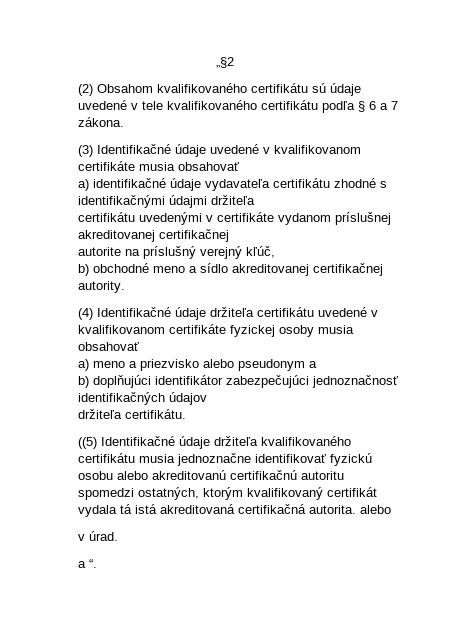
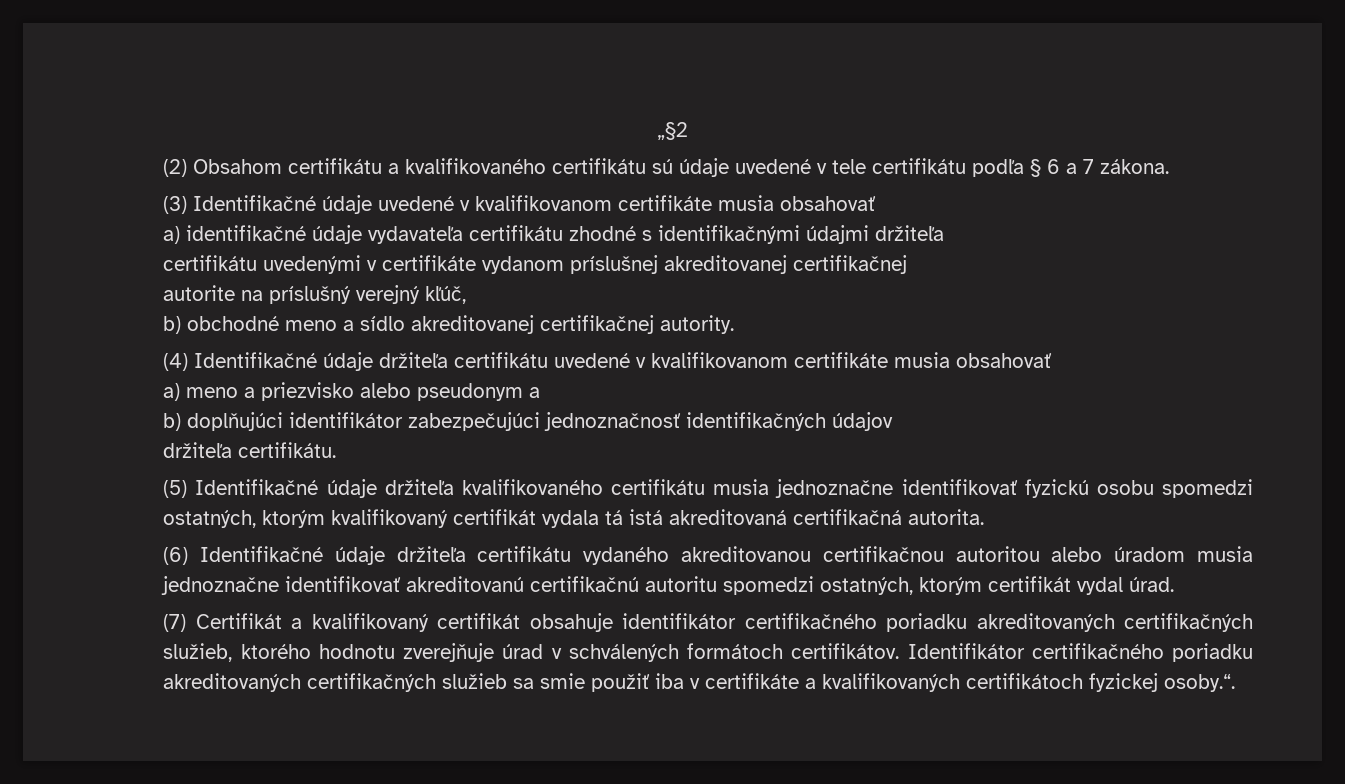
- (2) Obsahom kvalifikovaného certifikátu sú údaje uvedené v tele kvalifikovaného certifikátu podľa § 6 a 7 zákona.
+ (2) Obsahom certifikátu a kvalifikovaného certifikátu sú údaje uvedené v tele certifikátu podľa § 6 a 7 zákona.
- (4) Identifikačné údaje držiteľa certifikátu uvedené v kvalifikovanom certifikáte fyzickej osoby musia obsahovať
+ (4) Identifikačné údaje držiteľa certifikátu uvedené v kvalifikovanom certifikáte musia obsahovať
- ((5) Identifikačné údaje držiteľa kvalifikovaného certifikátu musia jednoznačne identifikovať fyzickú osobu alebo akreditovanú certifikačnú autoritu spomedzi ostatných, ktorým kvalifikovaný certifikát vydala tá istá akreditovaná certifikačná autorita. alebo
- v úrad.
- a “.
+ (5) Identifikačné údaje držiteľa kvalifikovaného certifikátu musia jednoznačne identifikovať fyzickú osobu spomedzi ostatných, ktorým kvalifikovaný certifikát vydala tá istá akreditovaná certifikačná autorita.
+ (6) Identifikačné údaje držiteľa certifikátu vydaného akreditovanou certifikačnou autoritou alebo úradom musia jednoznačne identifikovať akreditovanú certifikačnú autoritu spomedzi ostatných, ktorým certifikát vydal úrad.
+ (7) Certifikát a kvalifikovaný certifikát obsahuje identifikátor certifikačného poriadku akreditovaných certifikačných služieb, ktorého hodnotu zverejňuje úrad v schválených formátoch certifikátov. Identifikátor certifikačného poriadku akreditovaných certifikačných služieb sa smie použiť iba v certifikáte a kvalifikovaných certifikátoch fyzickej osoby.“.

